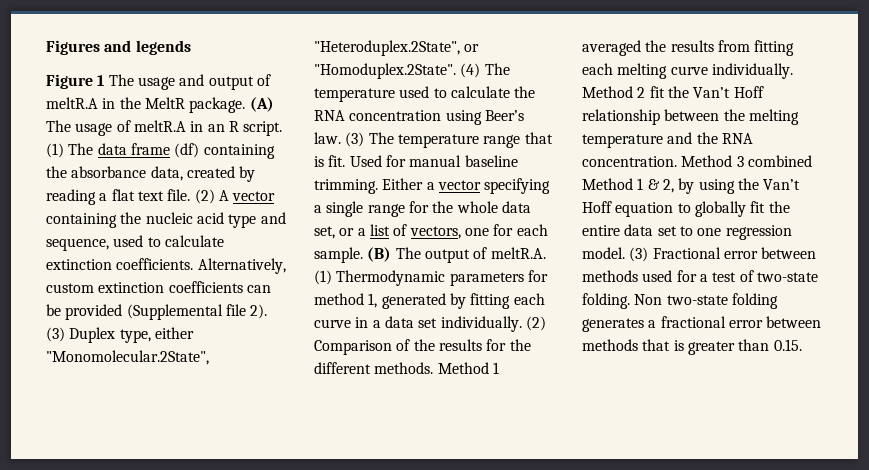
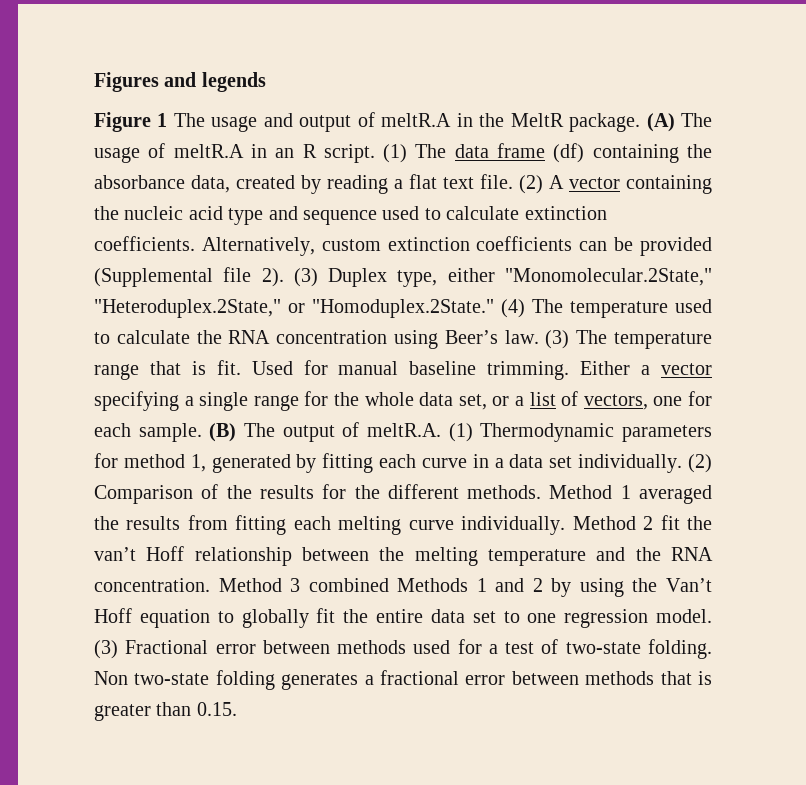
- (2) A vector containing the nucleic acid type and sequence, used to calculate extinction coefficients.
+ (2) A vector containing the nucleic acid type and sequence used to calculate extinction coefficients.
- (3) Duplex type, either "Monomolecular.2State", "Heteroduplex.2State", or "Homoduplex.2State". (4) The temperature used to calculate the RNA concentration using Beer’s law.
+ (3) Duplex type, either "Monomolecular.2State," "Heteroduplex.2State," or "Homoduplex.2State." (4) The temperature used to calculate the RNA concentration using Beer’s law.
- Method 2 fit the Van’t Hoff relationship between the melting temperature and the RNA concentration.
+ Method 2 fit the van’t Hoff relationship between the melting temperature and the RNA concentration.
- Method 3 combined Method 1 & 2, by using the Van’t Hoff equation to globally fit the entire data set to one regression model.
+ Method 3 combined Methods 1 and 2 by using the Van’t Hoff equation to globally fit the entire data set to one regression model.

